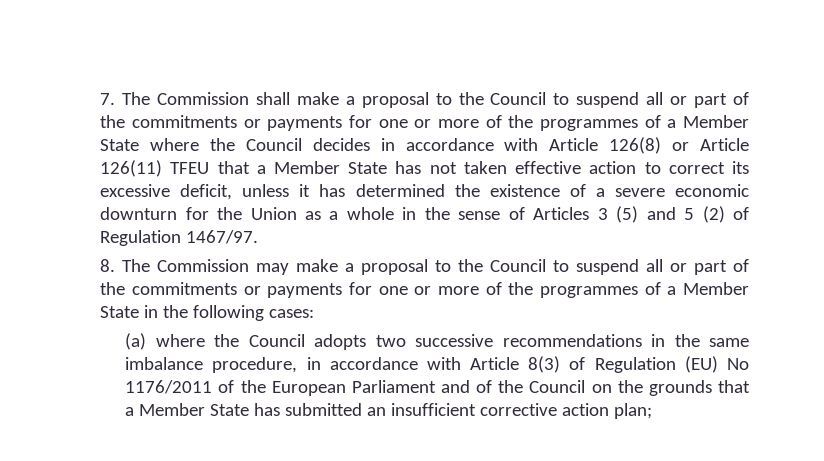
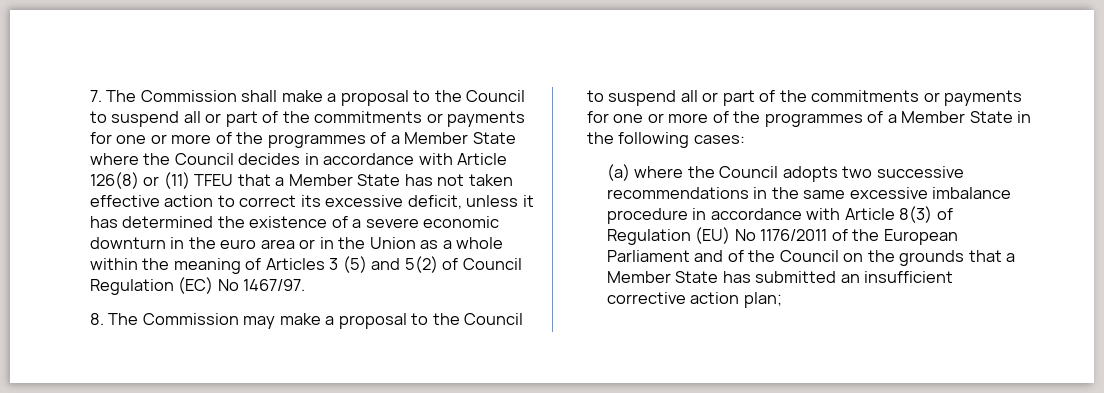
- 7. The Commission shall make a proposal to the Council to suspend all or part of the commitments or payments for one or more of the programmes of a Member State where the Council decides in accordance with Article 126(8) or Article 126(11) TFEU that a Member State has not taken effective action to correct its excessive deficit, unless it has determined the existence of a severe economic downturn for the Union as a whole in the sense of Articles 3 (5) and 5 (2) of Regulation 1467/97.
+ 7. The Commission shall make a proposal to the Council to suspend all or part of the commitments or payments for one or more of the programmes of a Member State where the Council decides in accordance with Article 126(8) or (11) TFEU that a Member State has not taken effective action to correct its excessive deficit, unless it has determined the existence of a severe economic downturn in the euro area or in the Union as a whole within the meaning of Articles 3 (5) and 5(2) of Council Regulation (EC) No 1467/97.
- (a) where the Council adopts two successive recommendations in the same imbalance procedure, in accordance with Article 8(3) of Regulation (EU) No 1176/2011 of the European Parliament and of the Council on the grounds that a Member State has submitted an insufficient corrective action plan;
+ (a) where the Council adopts two successive recommendations in the same excessive imbalance procedure in accordance with Article 8(3) of Regulation (EU) No 1176/2011 of the European Parliament and of the Council on the grounds that a Member State has submitted an insufficient corrective action plan;

